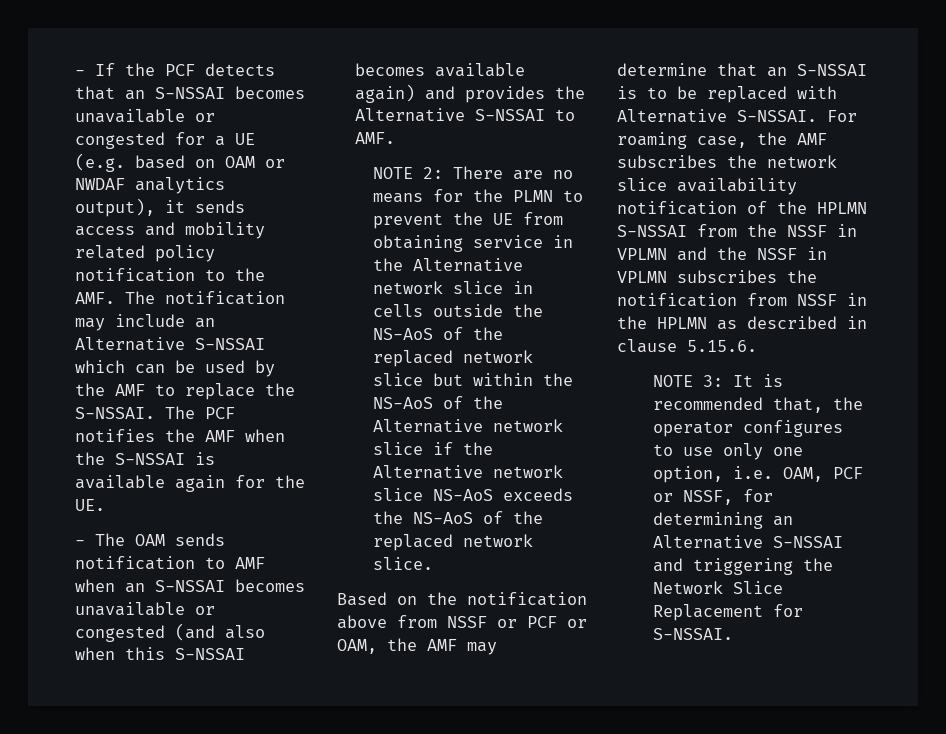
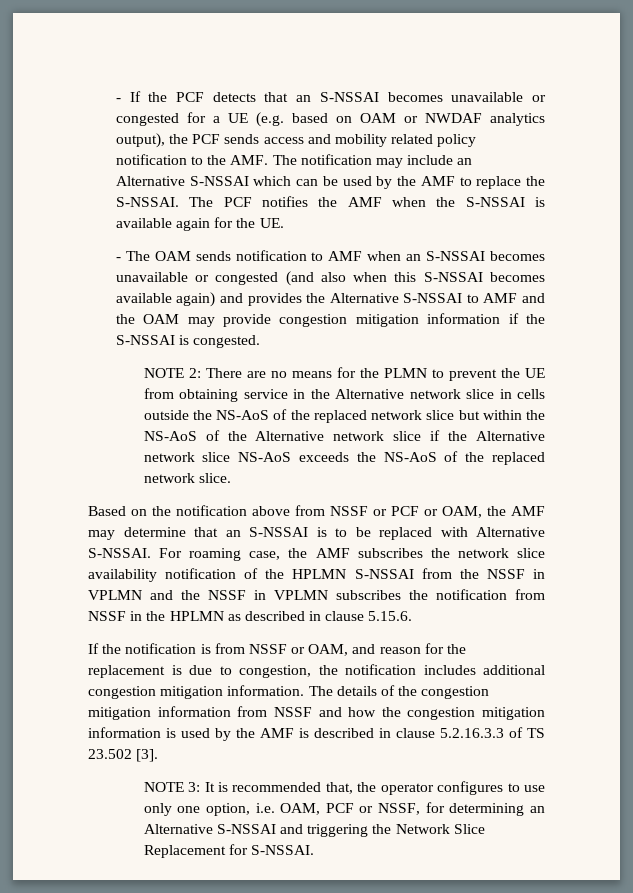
- - If the PCF detects that an S-NSSAI becomes unavailable or congested for a UE (e.g. based on OAM or NWDAF analytics output), it sends access and mobility related policy notification to the AMF. The notification may include an Alternative S-NSSAI which can be used by the AMF to replace the S-NSSAI.
+ - If the PCF detects that an S-NSSAI becomes unavailable or congested for a UE (e.g. based on OAM or NWDAF analytics output), the PCF sends access and mobility related policy notification to the AMF. The notification may include an Alternative S-NSSAI which can be used by the AMF to replace the S-NSSAI.
- - The OAM sends notification to AMF when an S-NSSAI becomes unavailable or congested (and also when this S-NSSAI becomes available again) and provides the Alternative S-NSSAI to AMF.
+ - The OAM sends notification to AMF when an S-NSSAI becomes unavailable or congested (and also when this S-NSSAI becomes available again) and provides the Alternative S-NSSAI to AMF and the OAM may provide congestion mitigation information if the S-NSSAI is congested.
+ If the notification is from NSSF or OAM, and reason for the replacement is due to congestion, the notification includes additional congestion mitigation information. The details of the congestion mitigation information from NSSF and how the congestion mitigation information is used by the AMF is described in clause 5.2.16.3.3 of TS 23.502 [3].

